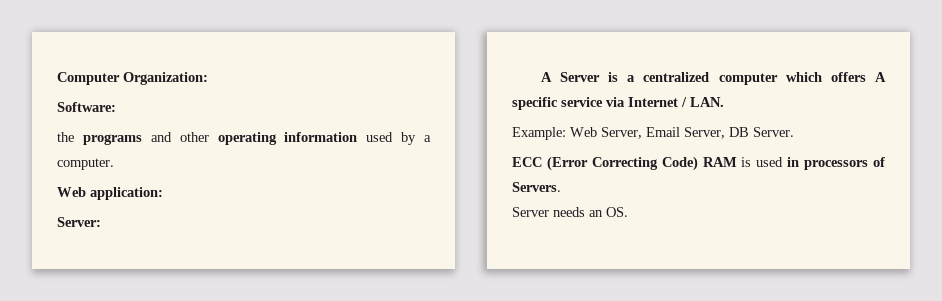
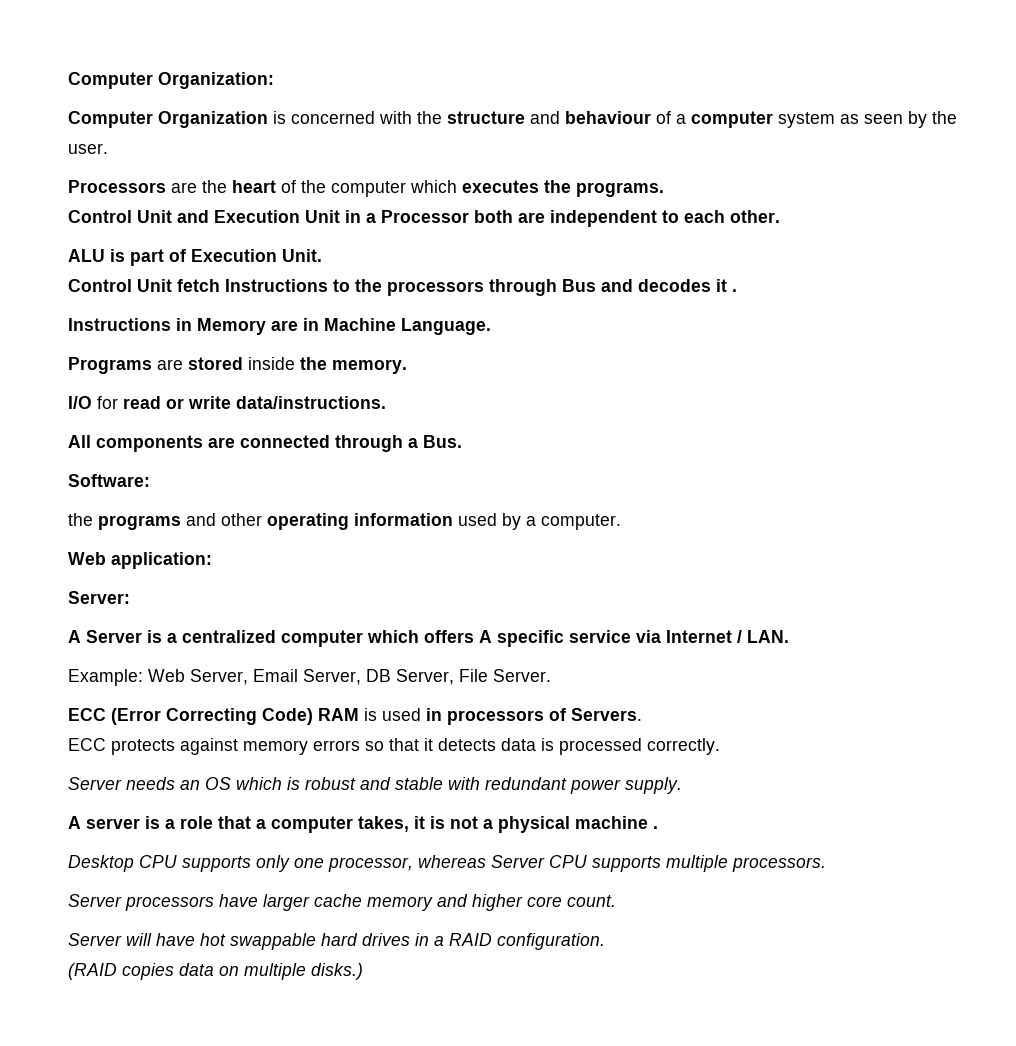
+ Computer Organization is concerned with the structure and behaviour of a computer system as seen by the user.
+ Processors are the heart of the computer which executes the programs.
+ Control Unit and Execution Unit in a Processor both are independent to each other.
+ ALU is part of Execution Unit.
+ Control Unit fetch Instructions to the processors through Bus and decodes it .
+ Instructions in Memory are in Machine Language.
+ Programs are stored inside the memory.
+ I/O for read or write data/instructions.
+ All components are connected through a Bus.
- Example: Web Server, Email Server, DB Server.
+ Example: Web Server, Email Server, DB Server, File Server.
- Server needs an OS.
+ ECC protects against memory errors so that it detects data is processed correctly.
+ Server needs an OS which is robust and stable with redundant power supply.
+ A server is a role that a computer takes, it is not a physical machine .
+ Desktop CPU supports only one processor, whereas Server CPU supports multiple processors.
+ Server processors have larger cache memory and higher core count.
+ Server will have hot swappable hard drives in a RAID configuration.
+ (RAID copies data on multiple disks.)

